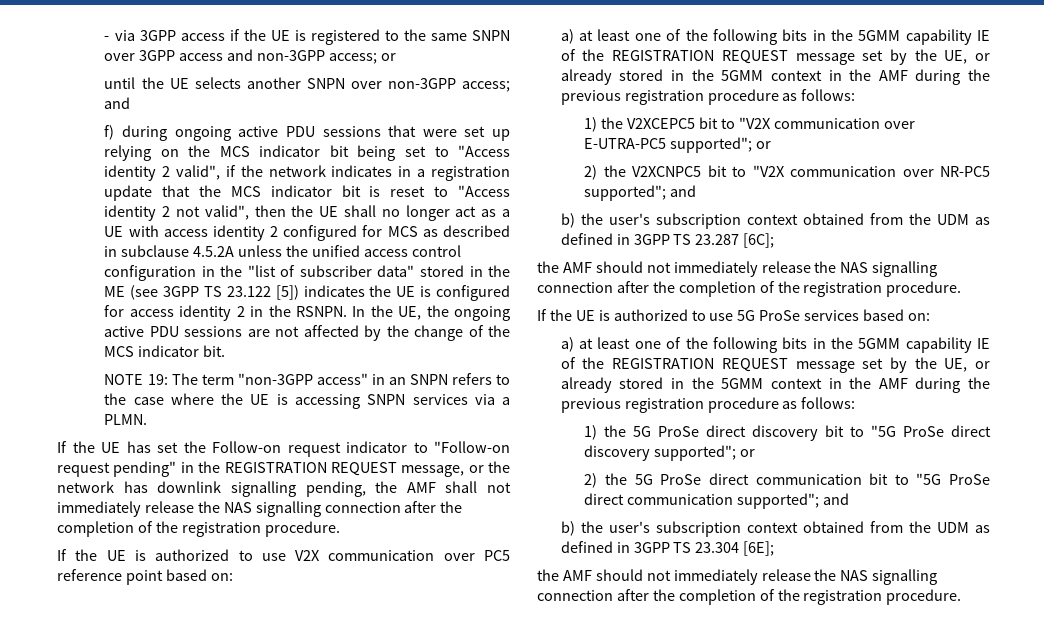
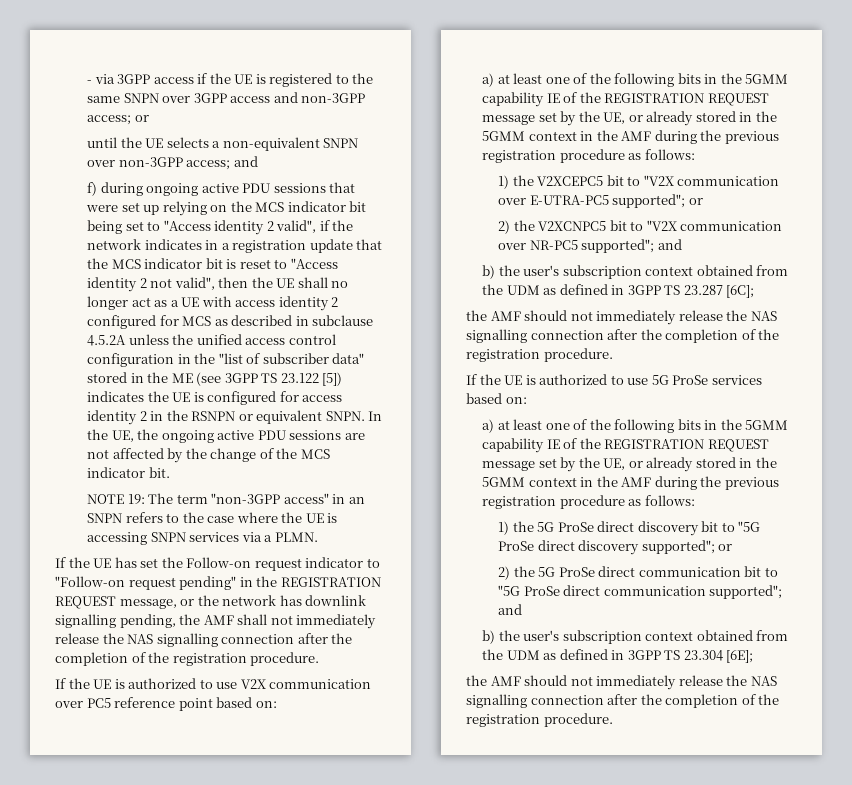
- until the UE selects another SNPN over non-3GPP access; and
+ until the UE selects a non-equivalent SNPN over non-3GPP access; and
- f) during ongoing active PDU sessions that were set up relying on the MCS indicator bit being set to "Access identity 2 valid", if the network indicates in a registration update that the MCS indicator bit is reset to "Access identity 2 not valid", then the UE shall no longer act as a UE with access identity 2 configured for MCS as described in subclause 4.5.2A unless the unified access control configuration in the "list of subscriber data" stored in the ME (see 3GPP TS 23.122 [5]) indicates the UE is configured for access identity 2 in the RSNPN.
+ f) during ongoing active PDU sessions that were set up relying on the MCS indicator bit being set to "Access identity 2 valid", if the network indicates in a registration update that the MCS indicator bit is reset to "Access identity 2 not valid", then the UE shall no longer act as a UE with access identity 2 configured for MCS as described in subclause 4.5.2A unless the unified access control configuration in the "list of subscriber data" stored in the ME (see 3GPP TS 23.122 [5]) indicates the UE is configured for access identity 2 in the RSNPN or equivalent SNPN.

